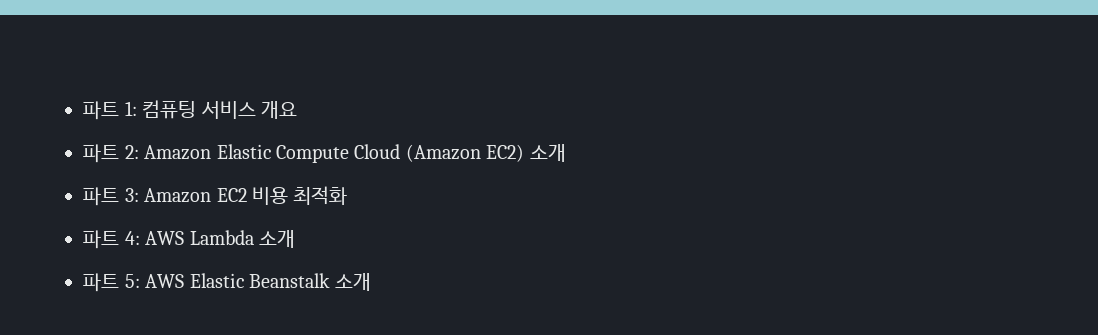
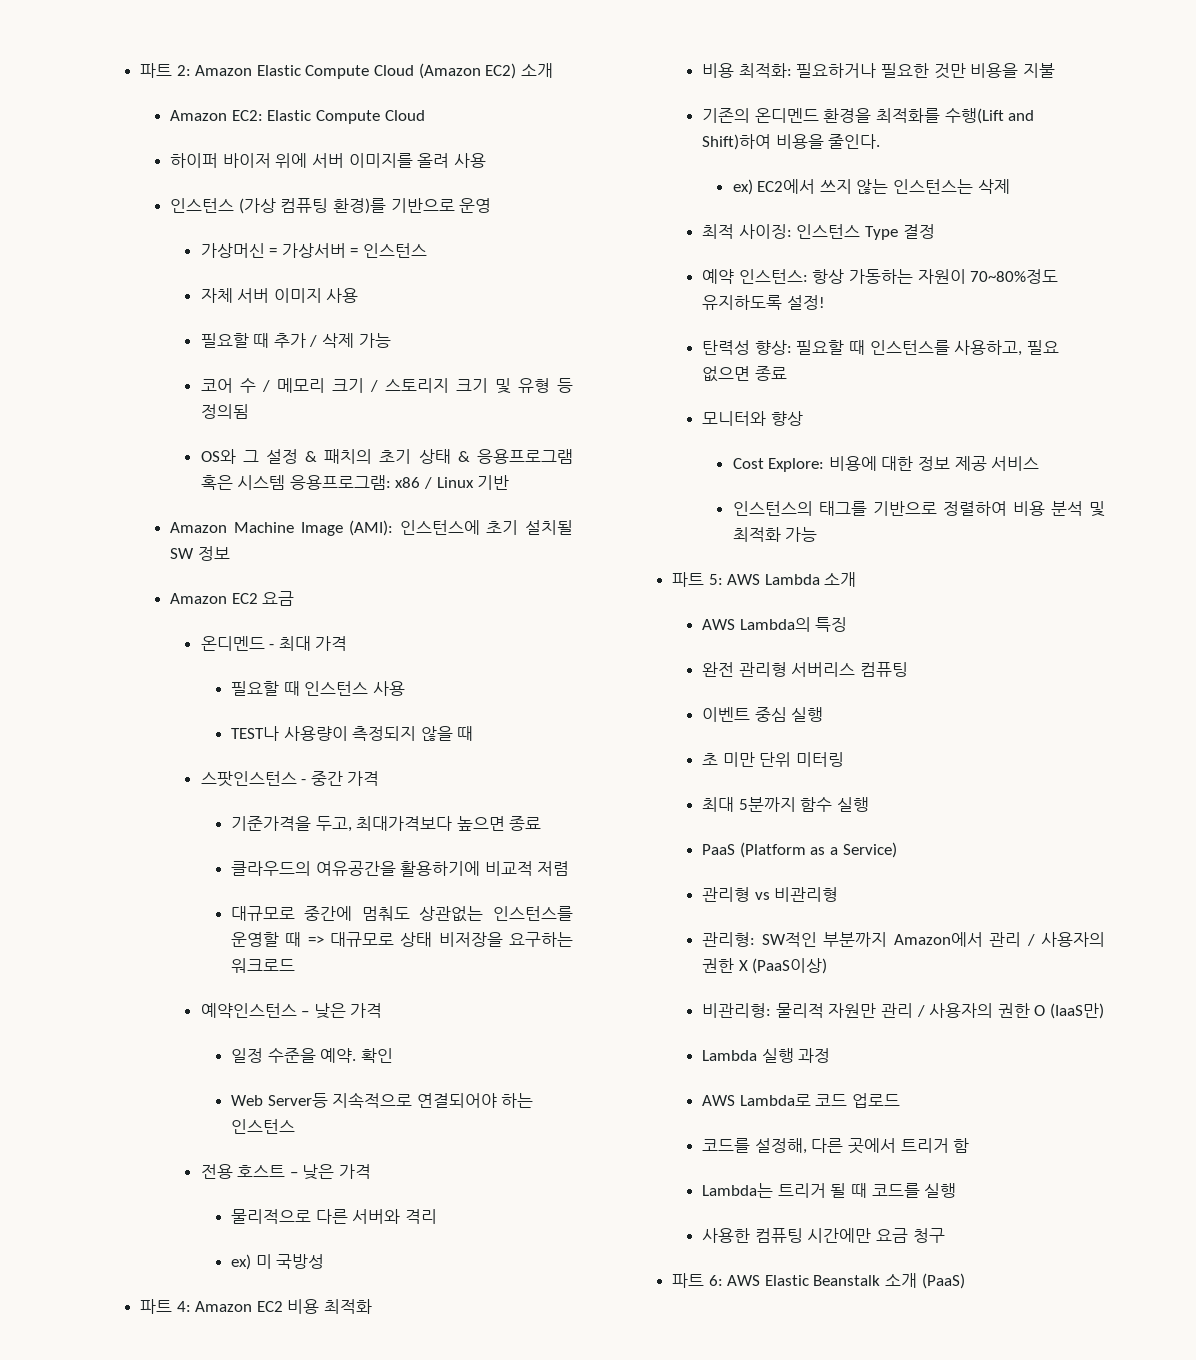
- 파트 1: 컴퓨팅 서비스 개요
- 파트 3: Amazon EC2 비용 최적화
+ Amazon EC2: Elastic Compute Cloud
+ 하이퍼 바이저 위에 서버 이미지를 올려 사용
+ 인스턴스 (가상 컴퓨팅 환경)를 기반으로 운영
+ 가상머신 = 가상서버 = 인스턴스
+ 자체 서버 이미지 사용
+ 필요할 때 추가 / 삭제 가능
+ 코어 수 / 메모리 크기 / 스토리지 크기 및 유형 등 정의됨
+ OS와 그 설정 & 패치의 초기 상태 & 응용프로그램 혹은 시스템 응용프로그램: x86 / Linux 기반
+ Amazon Machine Image (AMI): 인스턴스에 초기 설치될 SW 정보
+ Amazon EC2 요금
+ 온디멘드 - 최대 가격
+ 필요할 때 인스턴스 사용
+ TEST나 사용량이 측정되지 않을 때
+ 스팟인스턴스 - 중간 가격
+ 기준가격을 두고, 최대가격보다 높으면 종료
+ 클라우드의 여유공간을 활용하기에 비교적 저렴
+ 대규모로 중간에 멈춰도 상관없는 인스턴스를 운영할 때 => 대규모로 상태 비저장을 요구하는 워크로드
+ 예약인스턴스 – 낮은 가격
+ 일정 수준을 예약. 확인
+ Web Server등 지속적으로 연결되어야 하는 인스턴스
+ 전용 호스트 – 낮은 가격
+ 물리적으로 다른 서버와 격리
+ ex) 미 국방성
+ 파트 4: Amazon EC2 비용 최적화
- 파트 4: AWS Lambda 소개
+ 비용 최적화: 필요하거나 필요한 것만 비용을 지불
+ 기존의 온디멘드 환경을 최적화를 수행(Lift and Shift)하여 비용을 줄인다.
+ ex) EC2에서 쓰지 않는 인스턴스는 삭제
+ 최적 사이징: 인스턴스 Type 결정
+ 예약 인스턴스: 항상 가동하는 자원이 70~80%정도 유지하도록 설정!
+ 탄력성 향상: 필요할 때 인스턴스를 사용하고, 필요 없으면 종료
+ 모니터와 향상
+ Cost Explore: 비용에 대한 정보 제공 서비스
+ 인스턴스의 태그를 기반으로 정렬하여 비용 분석 및 최적화 가능
+ 파트 5: AWS Lambda 소개
- 파트 5: AWS Elastic Beanstalk 소개
+ AWS Lambda의 특징
+ 완전 관리형 서버리스 컴퓨팅
+ 이벤트 중심 실행
+ 초 미만 단위 미터링
+ 최대 5분까지 함수 실행
+ PaaS (Platform as a Service)
+ 관리형 vs 비관리형
+ 관리형: SW적인 부분까지 Amazon에서 관리 / 사용자의 권한 X (PaaS이상)
+ 비관리형: 물리적 자원만 관리 / 사용자의 권한 O (IaaS만)
+ Lambda 실행 과정
+ AWS Lambda로 코드 업로드
+ 코드를 설정해, 다른 곳에서 트리거 함
+ Lambda는 트리거 될 때 코드를 실행
+ 사용한 컴퓨팅 시간에만 요금 청구
+ 파트 6: AWS Elastic Beanstalk 소개 (PaaS)

